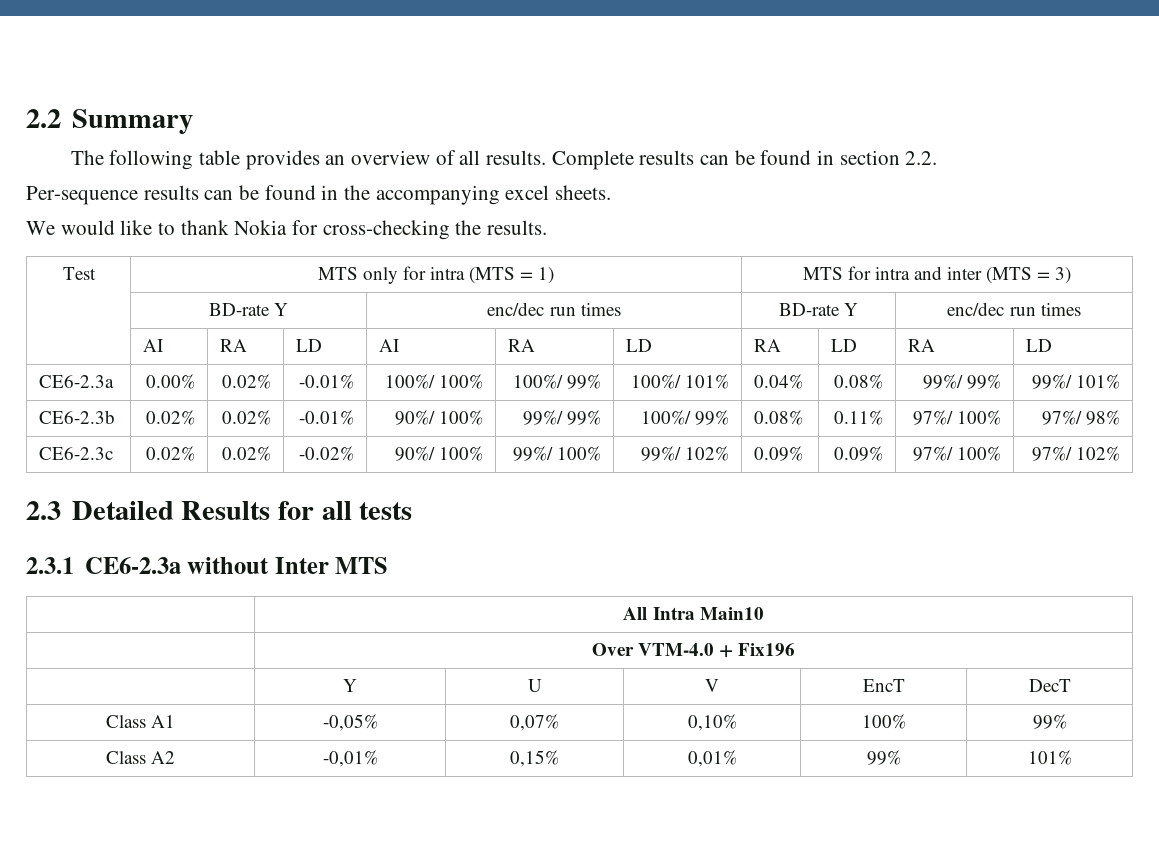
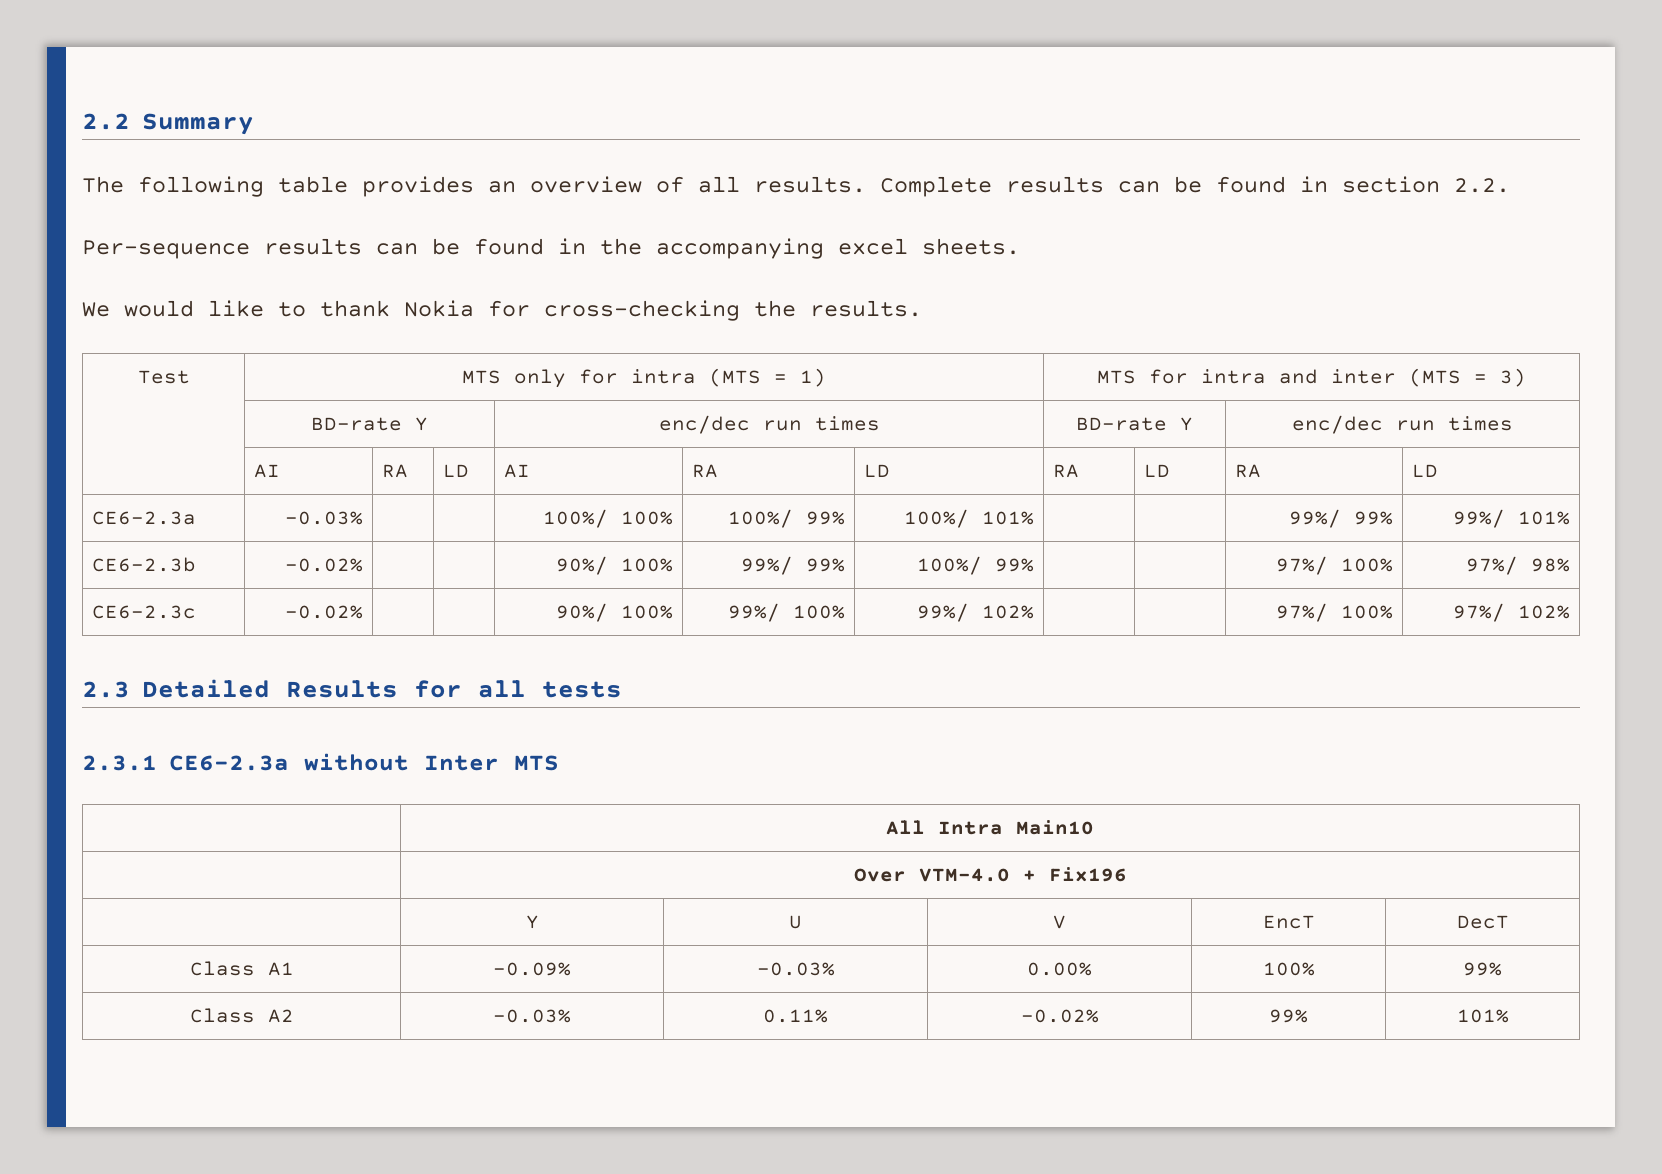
- CE6-2.3a | 0.00% | 0.02% | -0.01% | 100%/ 100% | 100%/ 99% | 100%/ 101% | 0.04% | 0.08% | 99%/ 99% | 99%/ 101%
+ CE6-2.3a | -0.03% | | | 100%/ 100% | 100%/ 99% | 100%/ 101% | | | 99%/ 99% | 99%/ 101%
- CE6-2.3b | 0.02% | 0.02% | -0.01% | 90%/ 100% | 99%/ 99% | 100%/ 99% | 0.08% | 0.11% | 97%/ 100% | 97%/ 98%
+ CE6-2.3b | -0.02% | | | 90%/ 100% | 99%/ 99% | 100%/ 99% | | | 97%/ 100% | 97%/ 98%
- CE6-2.3c | 0.02% | 0.02% | -0.02% | 90%/ 100% | 99%/ 100% | 99%/ 102% | 0.09% | 0.09% | 97%/ 100% | 97%/ 102%
+ CE6-2.3c | -0.02% | | | 90%/ 100% | 99%/ 100% | 99%/ 102% | | | 97%/ 100% | 97%/ 102%
- Class A1 | -0,05% | 0,07% | 0,10% | 100% | 99%
+ Class A1 | -0.09% | -0.03% | 0.00% | 100% | 99%
- Class A2 | -0,01% | 0,15% | 0,01% | 99% | 101%
+ Class A2 | -0.03% | 0.11% | -0.02% | 99% | 101%

